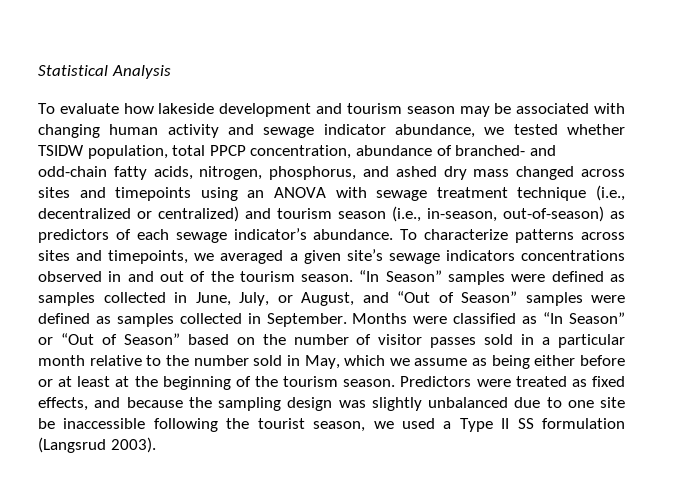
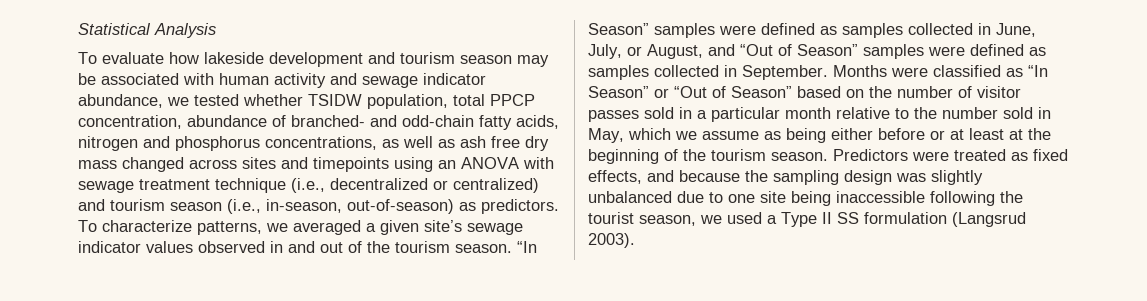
- To evaluate how lakeside development and tourism season may be associated with changing human activity and sewage indicator abundance, we tested whether TSIDW population, total PPCP concentration, abundance of branched- and odd-chain fatty acids, nitrogen, phosphorus, and ashed dry mass changed across sites and timepoints using an ANOVA with sewage treatment technique (i.e., decentralized or centralized) and tourism season (i.e., in-season, out-of-season) as predictors of each sewage indicator’s abundance. To characterize patterns across sites and timepoints, we averaged a given site’s sewage indicators concentrations observed in and out of the tourism season.
+ To evaluate how lakeside development and tourism season may be associated with human activity and sewage indicator abundance, we tested whether TSIDW population, total PPCP concentration, abundance of branched- and odd-chain fatty acids, nitrogen and phosphorus concentrations, as well as ash free dry mass changed across sites and timepoints using an ANOVA with sewage treatment technique (i.e., decentralized or centralized) and tourism season (i.e., in-season, out-of-season) as predictors. To characterize patterns, we averaged a given site’s sewage indicator values observed in and out of the tourism season.
- Predictors were treated as fixed effects, and because the sampling design was slightly unbalanced due to one site be inaccessible following the tourist season, we used a Type II SS formulation (Langsrud 2003).
+ Predictors were treated as fixed effects, and because the sampling design was slightly unbalanced due to one site being inaccessible following the tourist season, we used a Type II SS formulation (Langsrud 2003).

